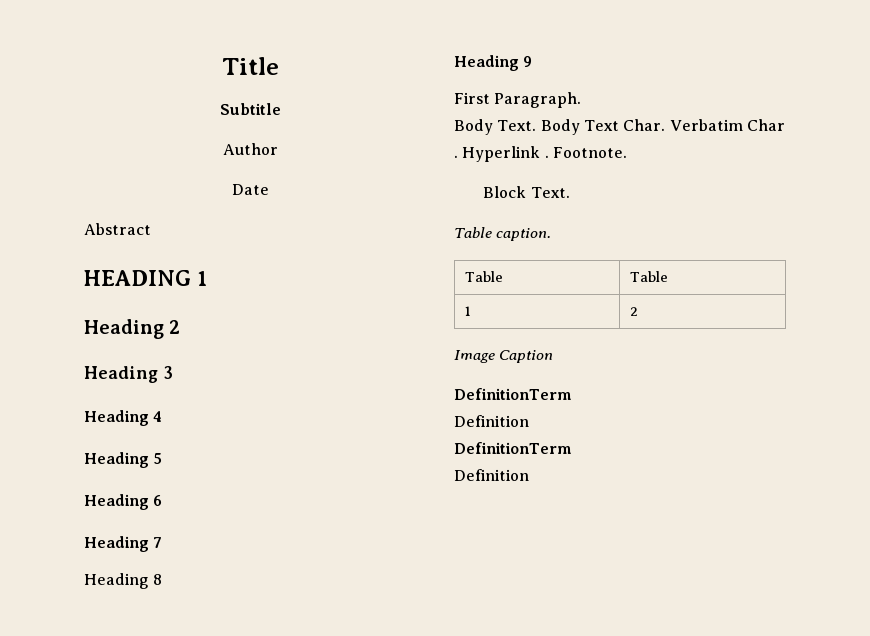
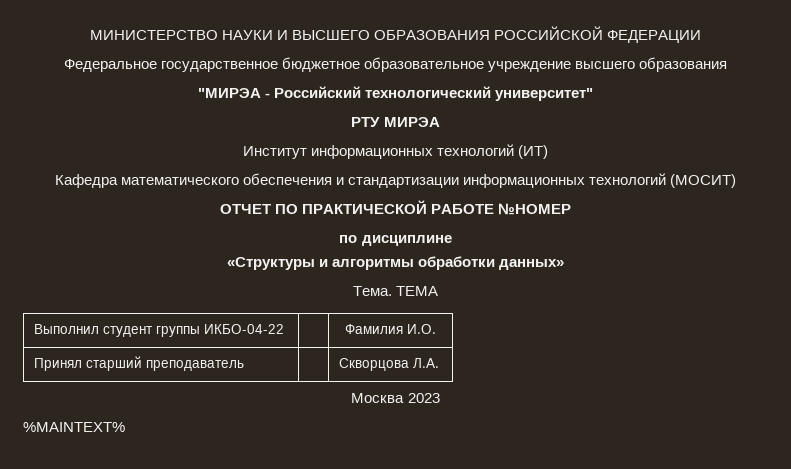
- Title
- Subtitle
- Author
- Date
- Abstract
- HEADING 1
- Heading 2
- Heading 3
- Heading 4
- Heading 5
- Heading 6
- Heading 7
- Heading 8
- Heading 9
- First Paragraph.
- Body Text. Body Text Char. Verbatim Char . Hyperlink . Footnote.
- Block Text.
- Table caption.
- Table | Table
- 1 | 2
- Image Caption
- DefinitionTerm
- Definition
- DefinitionTerm
- Definition
+ МИНИСТЕРСТВО НАУКИ И ВЫСШЕГО ОБРАЗОВАНИЯ РОССИЙСКОЙ ФЕДЕРАЦИИ
+ Федеральное государственное бюджетное образовательное учреждение высшего образования
+ "МИРЭА - Российский технологический университет"
+ РТУ МИРЭА
+ Институт информационных технологий (ИТ)
+ Кафедра математического обеспечения и стандартизации информационных технологий (МОСИТ)
+ ОТЧЕТ ПО ПРАКТИЧЕСКОЙ РАБОТЕ №НОМЕР
+ по дисциплине
+ «Структуры и алгоритмы обработки данных»
+ Тема. ТЕМА
+ Выполнил студент группы ИКБО-04-22 | | Фамилия И.О.
+ Принял старший преподаватель | | Скворцова Л.А.
+ Москва 2023
+ %MAINTEXT%

